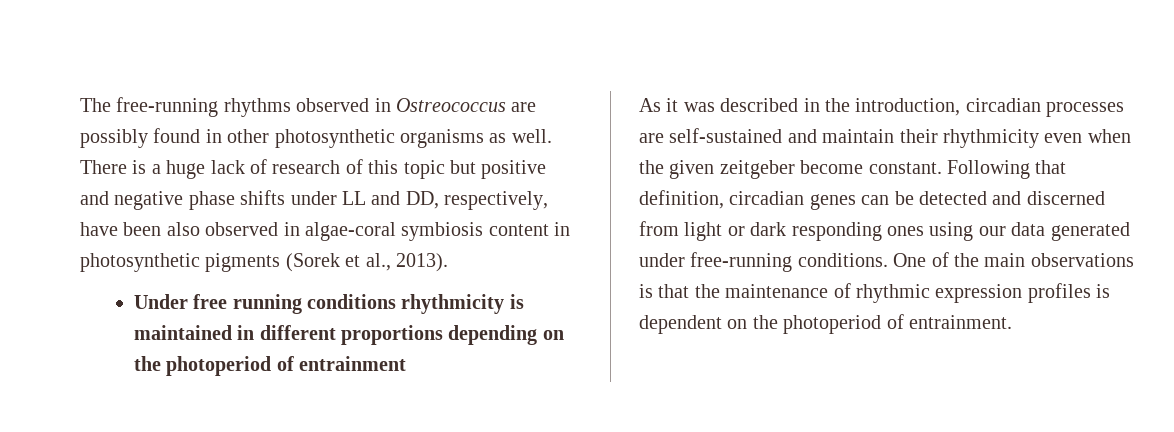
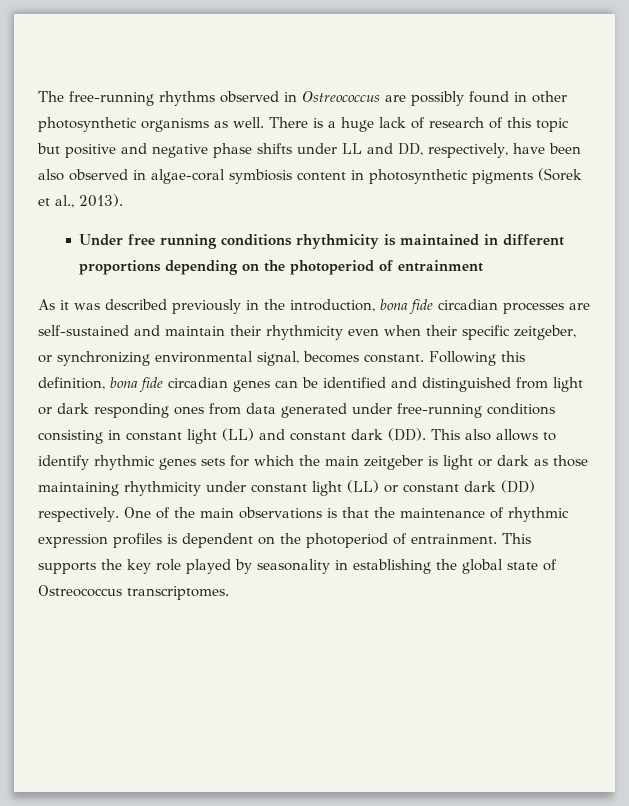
- As it was described in the introduction, circadian processes are self-sustained and maintain their rhythmicity even when the given zeitgeber become constant. Following that definition, circadian genes can be detected and discerned from light or dark responding ones using our data generated under free-running conditions.
+ As it was described previously in the introduction, bona fide circadian processes are self-sustained and maintain their rhythmicity even when their specific zeitgeber, or synchronizing environmental signal, becomes constant. Following this definition, bona fide circadian genes can be identified and distinguished from light or dark responding ones from data generated under free-running conditions consisting in constant light (LL) and constant dark (DD). This also allows to identify rhythmic genes sets for which the main zeitgeber is light or dark as those maintaining rhythmicity under constant light (LL) or constant dark (DD) respectively.
+ This supports the key role played by seasonality in establishing the global state of Ostreococcus transcriptomes.

